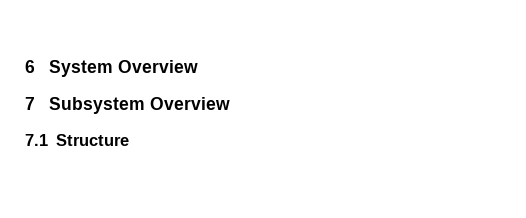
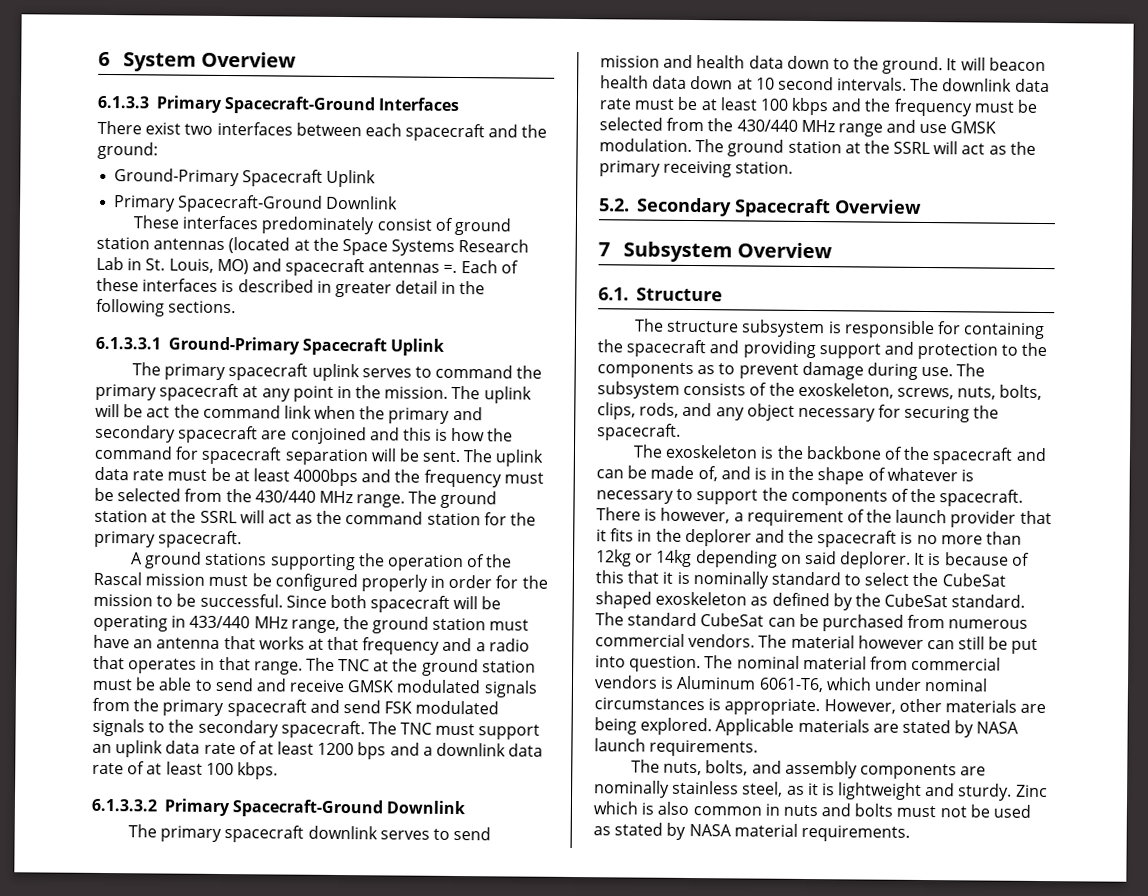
+ 6.1.3.3 Primary Spacecraft-Ground Interfaces
+ There exist two interfaces between each spacecraft and the ground:
+ Ground-Primary Spacecraft Uplink
+ Primary Spacecraft-Ground Downlink
+ These interfaces predominately consist of ground station antennas (located at the Space Systems Research Lab in St. Louis, MO) and spacecraft antennas =. Each of these interfaces is described in greater detail in the following sections.
+ 6.1.3.3.1 Ground-Primary Spacecraft Uplink
+ The primary spacecraft uplink serves to command the primary spacecraft at any point in the mission. The uplink will be act the command link when the primary and secondary spacecraft are conjoined and this is how the command for spacecraft separation will be sent. The uplink data rate must be at least 4000bps and the frequency must be selected from the 430/440 MHz range. The ground station at the SSRL will act as the command station for the primary spacecraft.
+ A ground stations supporting the operation of the Rascal mission must be configured properly in order for the mission to be successful. Since both spacecraft will be operating in 433/440 MHz range, the ground station must have an antenna that works at that frequency and a radio that operates in that range. The TNC at the ground station must be able to send and receive GMSK modulated signals from the primary spacecraft and send FSK modulated signals to the secondary spacecraft. The TNC must support an uplink data rate of at least 1200 bps and a downlink data rate of at least 100 kbps.
+ 6.1.3.3.2 Primary Spacecraft-Ground Downlink
+ The primary spacecraft downlink serves to send mission and health data down to the ground. It will beacon health data down at 10 second intervals. The downlink data rate must be at least 100 kbps and the frequency must be selected from the 430/440 MHz range and use GMSK modulation. The ground station at the SSRL will act as the primary receiving station.
+ 5.2. Secondary Spacecraft Overview
- 7.1 Structure
+ 6.1. Structure
+ The structure subsystem is responsible for containing the spacecraft and providing support and protection to the components as to prevent damage during use. The subsystem consists of the exoskeleton, screws, nuts, bolts, clips, rods, and any object necessary for securing the spacecraft.
+ The exoskeleton is the backbone of the spacecraft and can be made of, and is in the shape of whatever is necessary to support the components of the spacecraft. There is however, a requirement of the launch provider that it fits in the deplorer and the spacecraft is no more than 12kg or 14kg depending on said deplorer. It is because of this that it is nominally standard to select the CubeSat shaped exoskeleton as defined by the CubeSat standard. The standard CubeSat can be purchased from numerous commercial vendors. The material however can still be put into question. The nominal material from commercial vendors is Aluminum 6061-T6, which under nominal circumstances is appropriate. However, other materials are being explored. Applicable materials are stated by NASA launch requirements.
+ The nuts, bolts, and assembly components are nominally stainless steel, as it is lightweight and sturdy. Zinc which is also common in nuts and bolts must not be used as stated by NASA material requirements.

